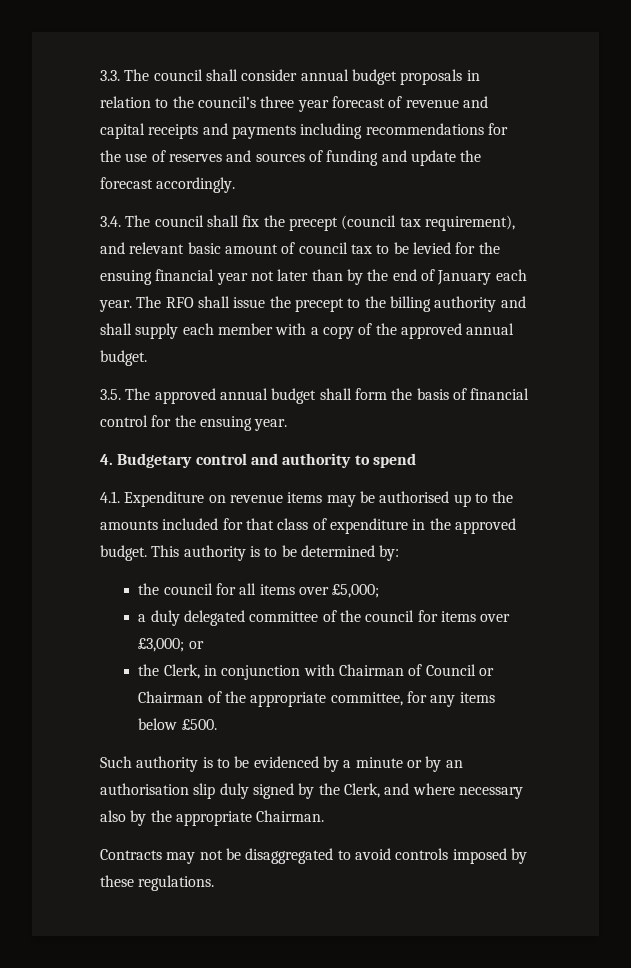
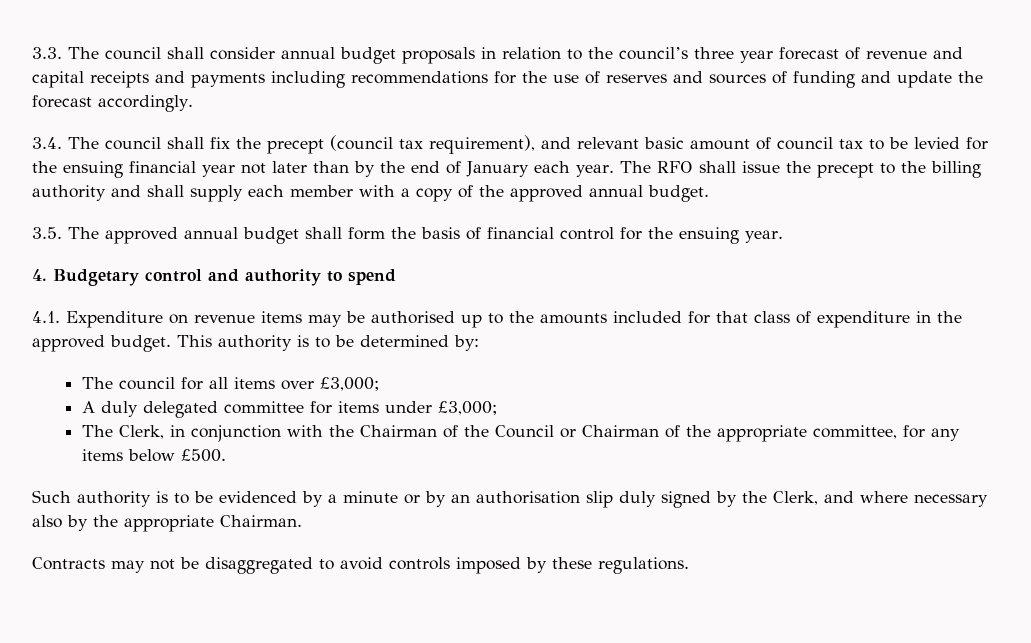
- the council for all items over £5,000;
- a duly delegated committee of the council for items over £3,000; or
- the Clerk, in conjunction with Chairman of Council or Chairman of the appropriate committee, for any items below £500.
+ The council for all items over £3,000;
+ A duly delegated committee for items under £3,000;
+ The Clerk, in conjunction with the Chairman of the Council or Chairman of the appropriate committee, for any items below £500.

